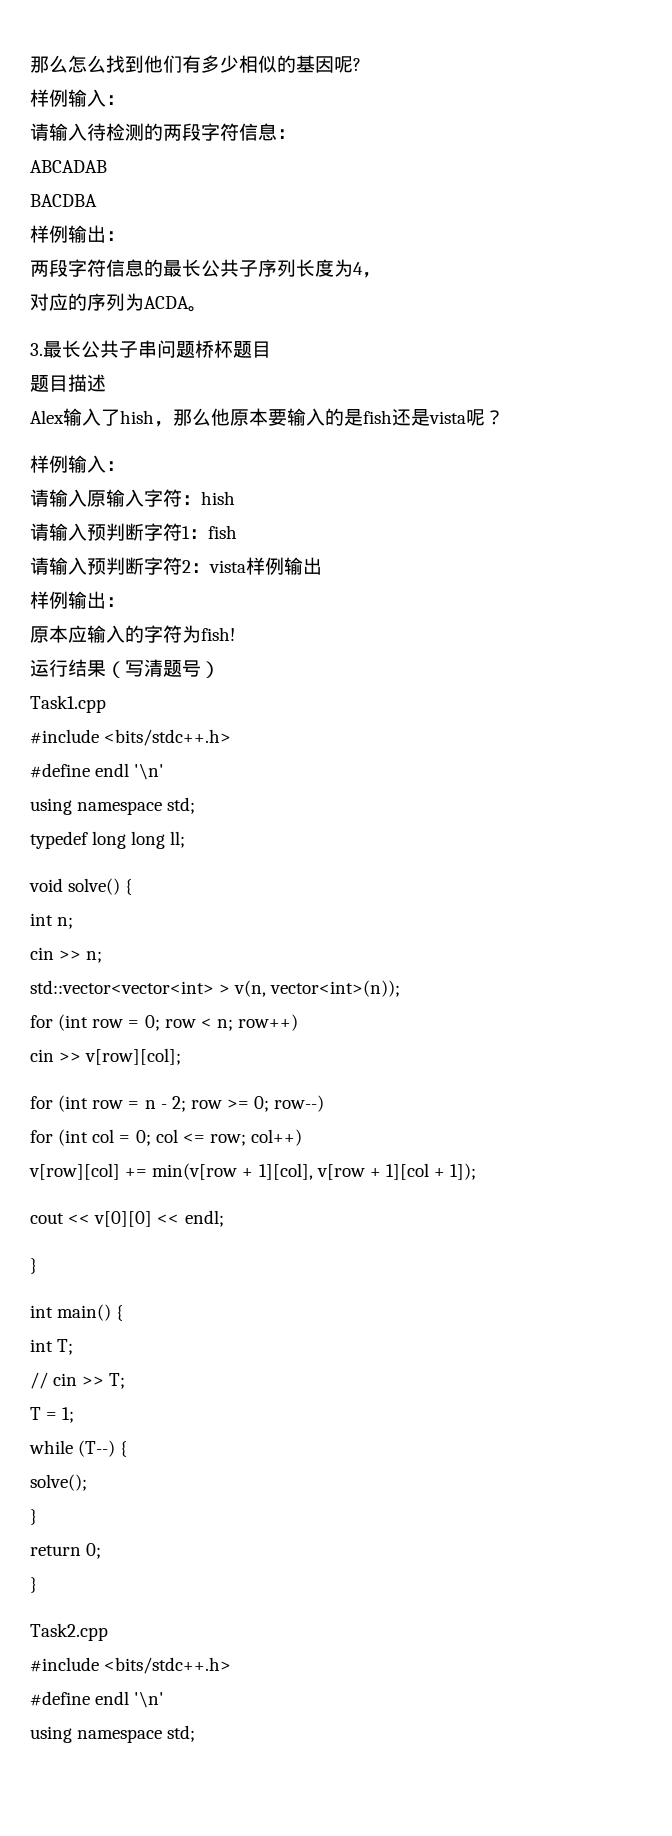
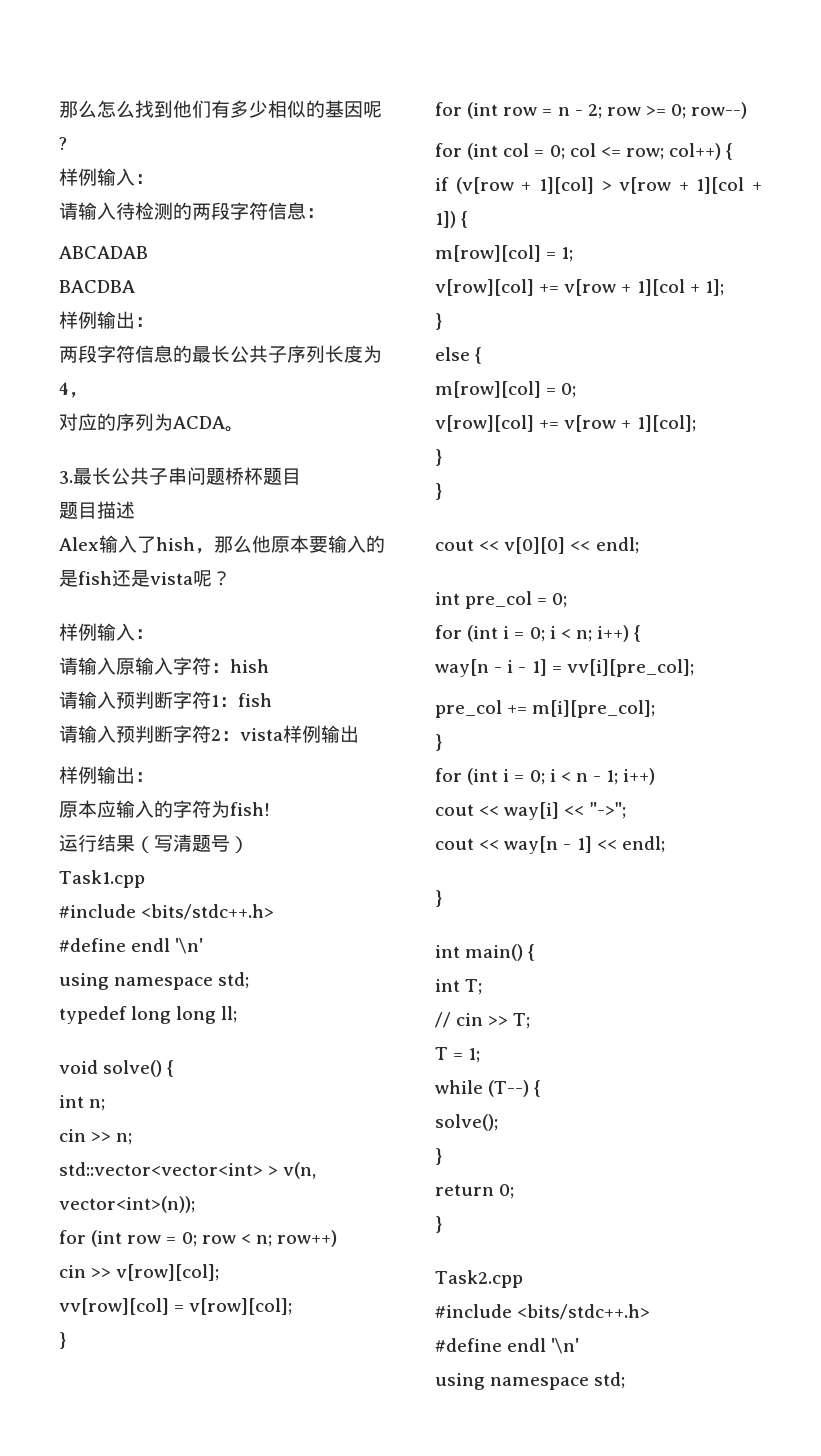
+ vv[row][col] = v[row][col];
+ }
- for (int col = 0; col <= row; col++)
- v[row][col] += min(v[row + 1][col], v[row + 1][col + 1]);
+ for (int col = 0; col <= row; col++) {
+ if (v[row + 1][col] > v[row + 1][col + 1]) {
+ m[row][col] = 1;
+ v[row][col] += v[row + 1][col + 1];
+ }
+ else {
+ m[row][col] = 0;
+ v[row][col] += v[row + 1][col];
+ }
+ }
+ int pre_col = 0;
+ for (int i = 0; i < n; i++) {
+ way[n - i - 1] = vv[i][pre_col];
+ pre_col += m[i][pre_col];
+ }
+ for (int i = 0; i < n - 1; i++)
+ cout << way[i] << "->";
+ cout << way[n - 1] << endl;

